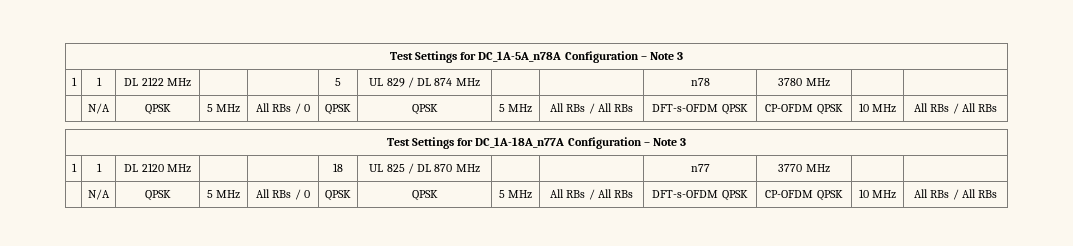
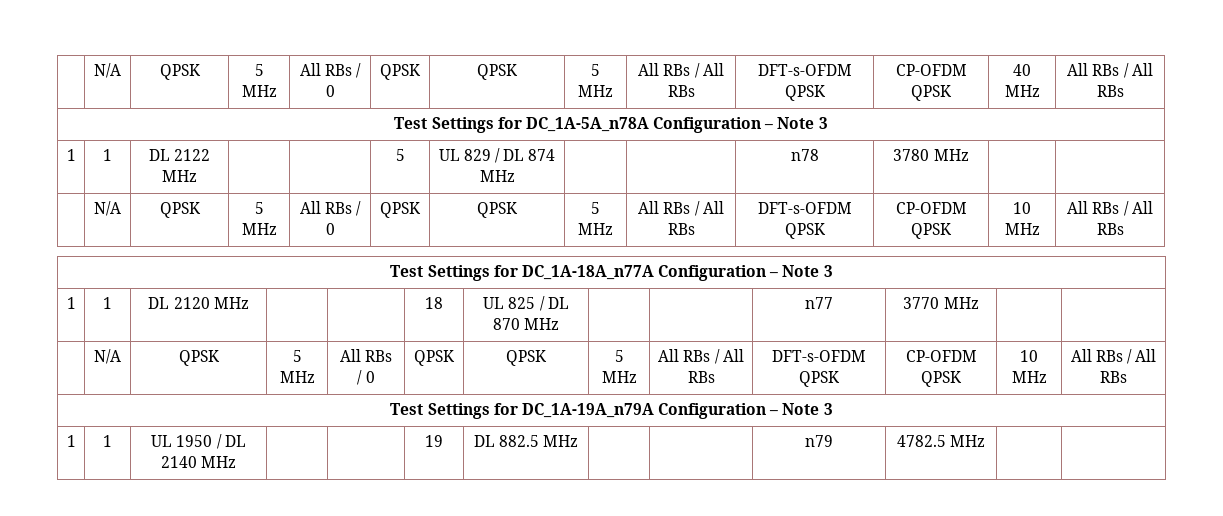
+ | N/A | QPSK | 5 MHz | All RBs / 0 | QPSK | QPSK | 5 MHz | All RBs / All RBs | DFT-s-OFDM QPSK | CP-OFDM QPSK | 40 MHz | All RBs / All RBs
+ Test Settings for DC_1A-19A_n79A Configuration – Note 3
+ 1 | 1 | UL 1950 / DL 2140 MHz | | | 19 | DL 882.5 MHz | | | n79 | 4782.5 MHz | |

